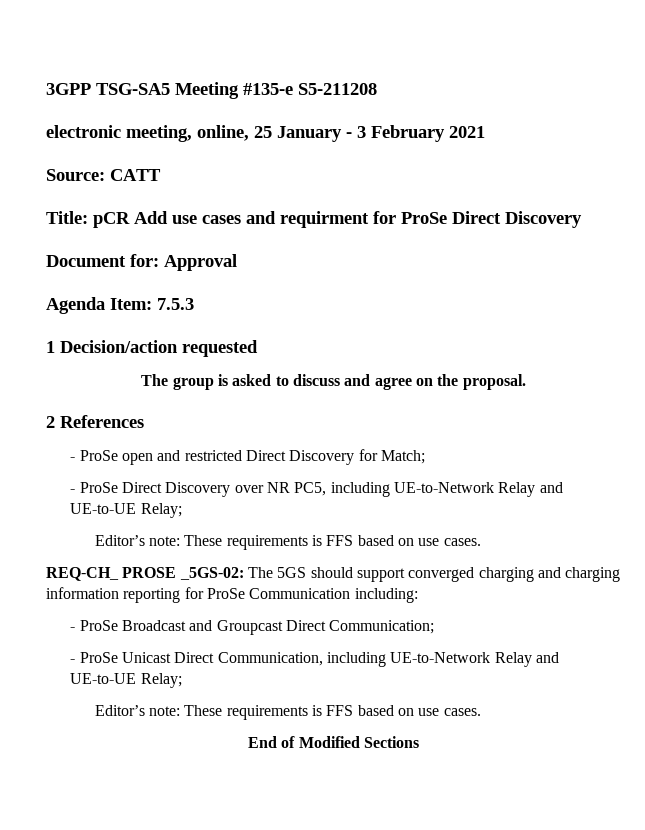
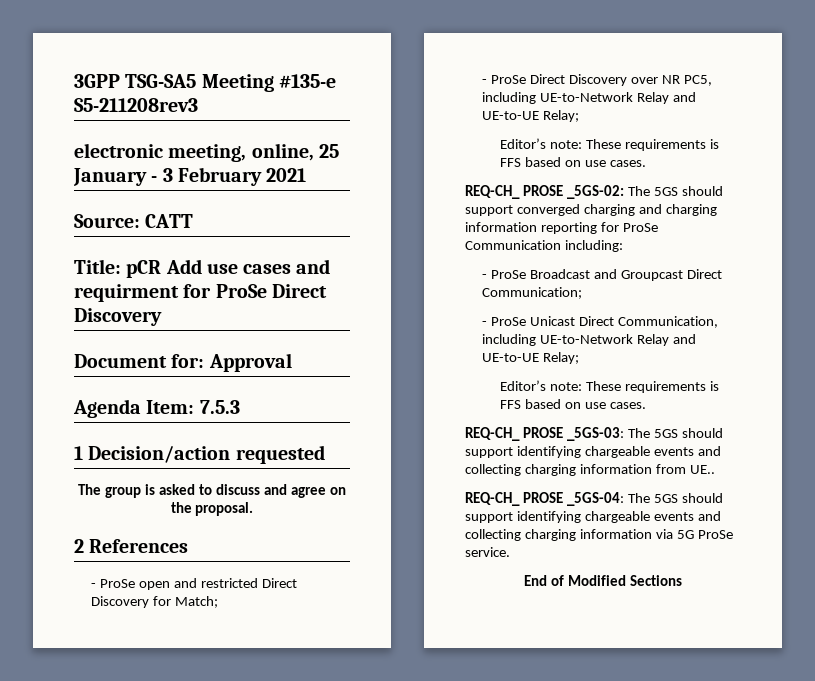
- 3GPP TSG-SA5 Meeting #135-e S5-211208
+ 3GPP TSG-SA5 Meeting #135-e S5-211208rev3
+ REQ-CH_ PROSE _5GS-03: The 5GS should support identifying chargeable events and collecting charging information from UE..
+ REQ-CH_ PROSE _5GS-04: The 5GS should support identifying chargeable events and collecting charging information via 5G ProSe service.

